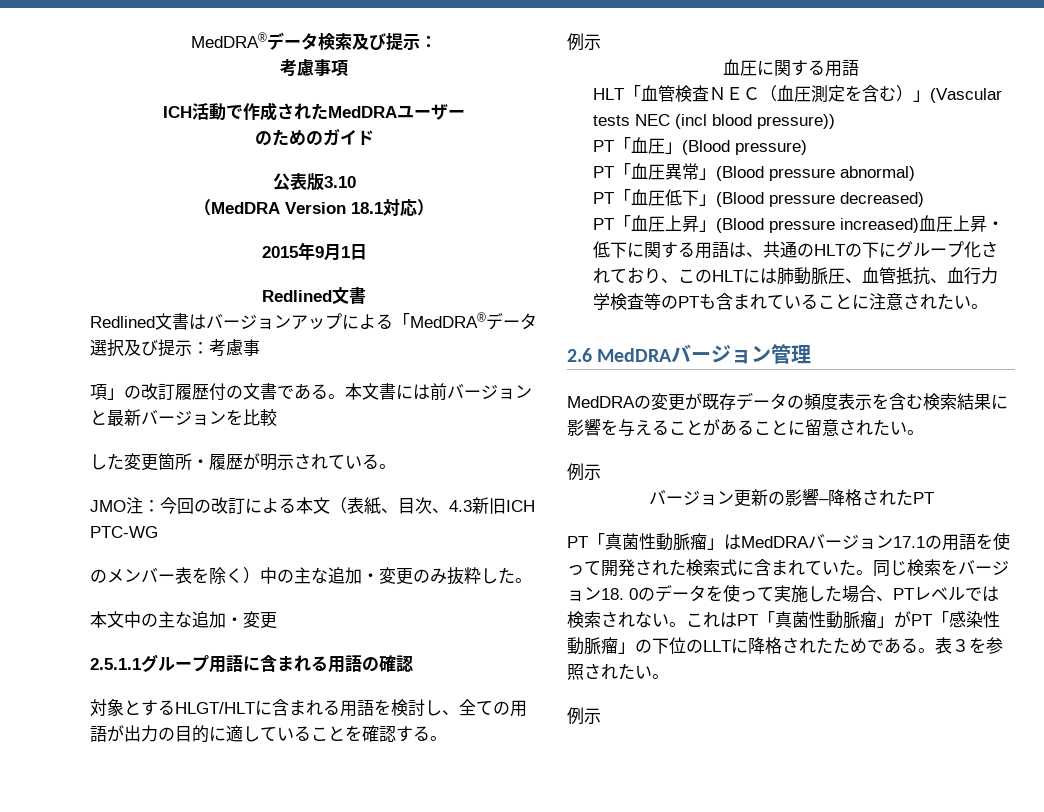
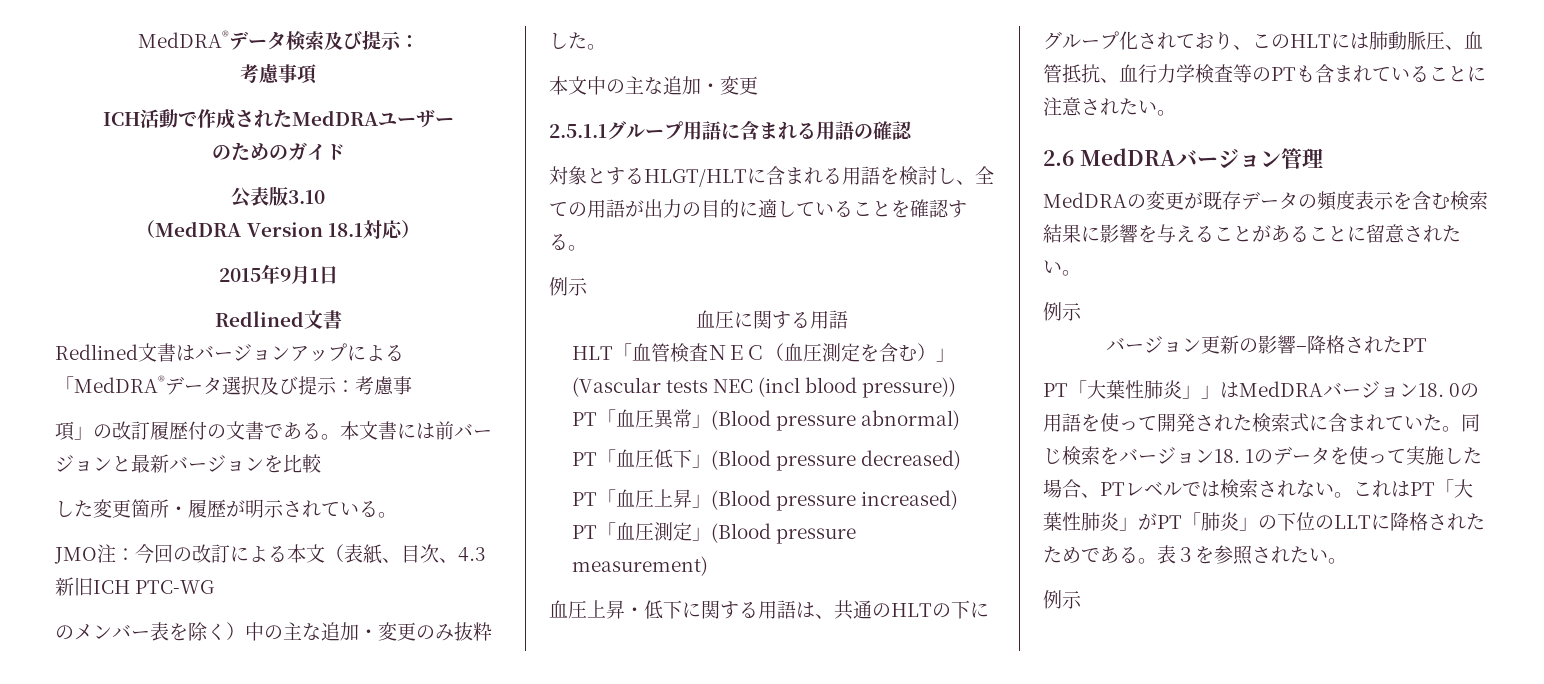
- PT「血圧」(Blood pressure)
- PT「血圧上昇」(Blood pressure increased)血圧上昇・低下に関する用語は、共通のHLTの下にグループ化されており、このHLTには肺動脈圧、血管抵抗、血行力学検査等のPTも含まれていることに注意されたい。
+ PT「血圧上昇」(Blood pressure increased)
+ PT「血圧測定」(Blood pressure measurement)
+ 血圧上昇・低下に関する用語は、共通のHLTの下にグループ化されており、このHLTには肺動脈圧、血管抵抗、血行力学検査等のPTも含まれていることに注意されたい。
- PT「真菌性動脈瘤」はMedDRAバージョン17.1の用語を使って開発された検索式に含まれていた。
+ PT「大葉性肺炎」」はMedDRAバージョン18. 0の用語を使って開発された検索式に含まれていた。
- 同じ検索をバージョン18. 0のデータを使って実施した場合、PTレベルでは検索されない。
+ 同じ検索をバージョン18. 1のデータを使って実施した場合、PTレベルでは検索されない。
- これはPT「真菌性動脈瘤」がPT「感染性動脈瘤」の下位のLLTに降格されたためである。
+ これはPT「大葉性肺炎」がPT「肺炎」の下位のLLTに降格されたためである。

